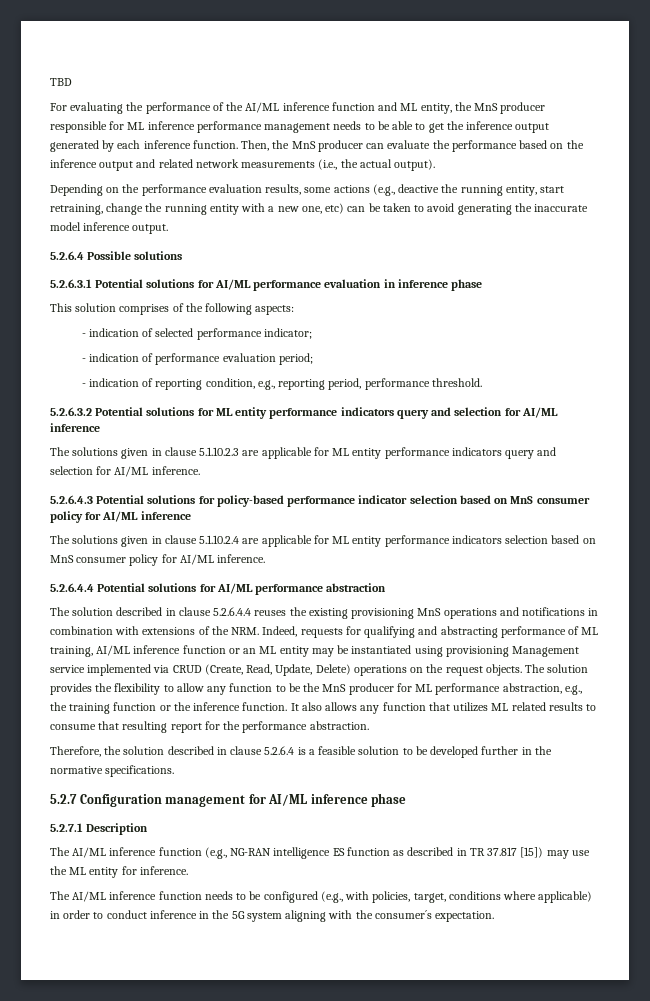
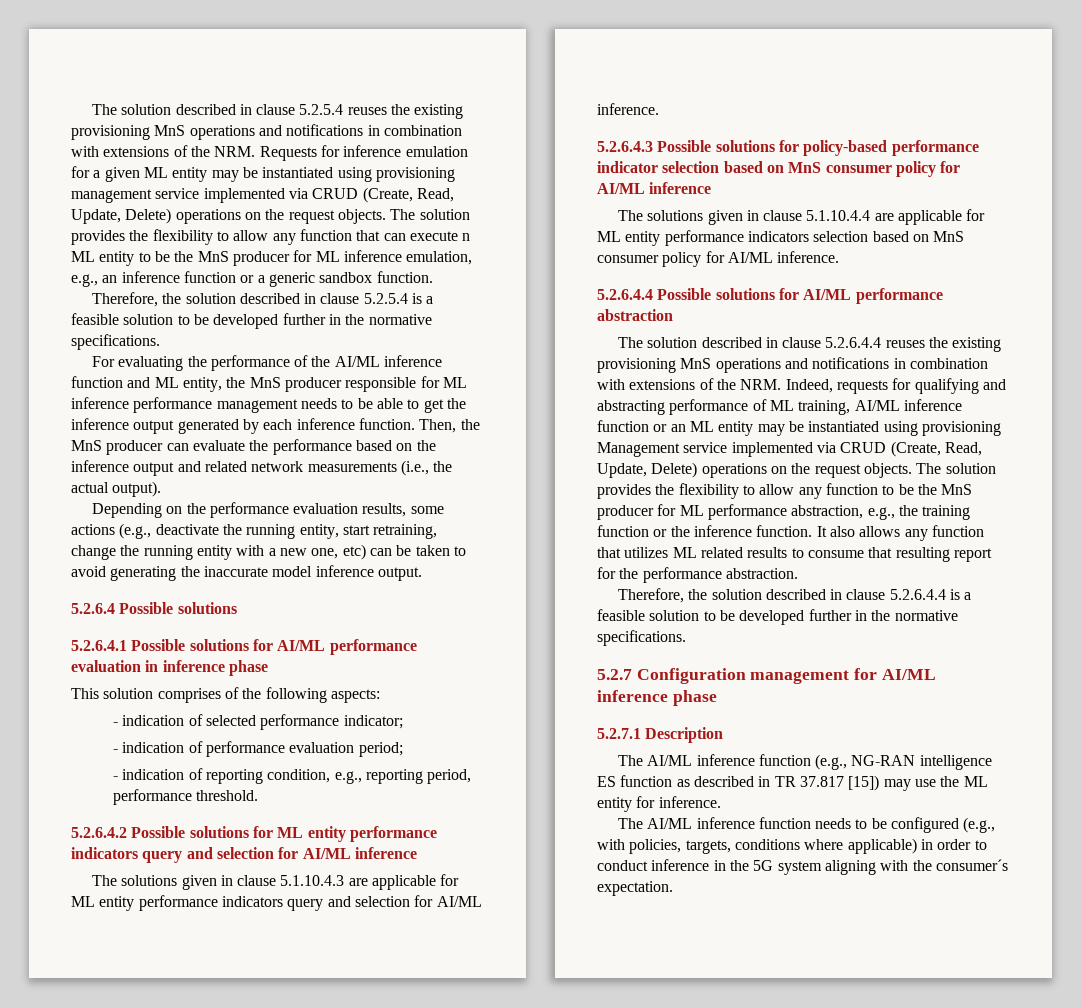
- TBD
+ The solution described in clause 5.2.5.4 reuses the existing provisioning MnS operations and notifications in combination with extensions of the NRM. Requests for inference emulation for a given ML entity may be instantiated using provisioning management service implemented via CRUD (Create, Read, Update, Delete) operations on the request objects. The solution provides the flexibility to allow any function that can execute n ML entity to be the MnS producer for ML inference emulation, e.g., an inference function or a generic sandbox function.
+ Therefore, the solution described in clause 5.2.5.4 is a feasible solution to be developed further in the normative specifications.
- Depending on the performance evaluation results, some actions (e.g., deactive the running entity, start retraining, change the running entity with a new one, etc) can be taken to avoid generating the inaccurate model inference output.
+ Depending on the performance evaluation results, some actions (e.g., deactivate the running entity, start retraining, change the running entity with a new one, etc) can be taken to avoid generating the inaccurate model inference output.
- 5.2.6.3.1 Potential solutions for AI/ML performance evaluation in inference phase
+ 5.2.6.4.1 Possible solutions for AI/ML performance evaluation in inference phase
- 5.2.6.3.2 Potential solutions for ML entity performance indicators query and selection for AI/ML inference
+ 5.2.6.4.2 Possible solutions for ML entity performance indicators query and selection for AI/ML inference
- The solutions given in clause 5.1.10.2.3 are applicable for ML entity performance indicators query and selection for AI/ML inference.
+ The solutions given in clause 5.1.10.4.3 are applicable for ML entity performance indicators query and selection for AI/ML inference.
- 5.2.6.4.3 Potential solutions for policy-based performance indicator selection based on MnS consumer policy for AI/ML inference
+ 5.2.6.4.3 Possible solutions for policy-based performance indicator selection based on MnS consumer policy for AI/ML inference
- The solutions given in clause 5.1.10.2.4 are applicable for ML entity performance indicators selection based on MnS consumer policy for AI/ML inference.
+ The solutions given in clause 5.1.10.4.4 are applicable for ML entity performance indicators selection based on MnS consumer policy for AI/ML inference.
- 5.2.6.4.4 Potential solutions for AI/ML performance abstraction
+ 5.2.6.4.4 Possible solutions for AI/ML performance abstraction
- Therefore, the solution described in clause 5.2.6.4 is a feasible solution to be developed further in the normative specifications.
+ Therefore, the solution described in clause 5.2.6.4.4 is a feasible solution to be developed further in the normative specifications.
- The AI/ML inference function needs to be configured (e.g., with policies, target, conditions where applicable) in order to conduct inference in the 5G system aligning with the consumer´s expectation.
+ The AI/ML inference function needs to be configured (e.g., with policies, targets, conditions where applicable) in order to conduct inference in the 5G system aligning with the consumer´s expectation.

